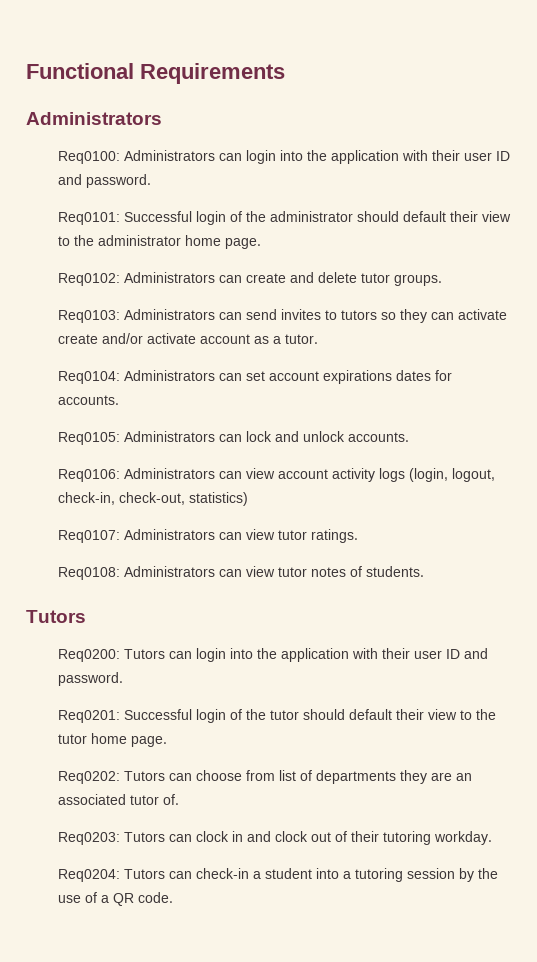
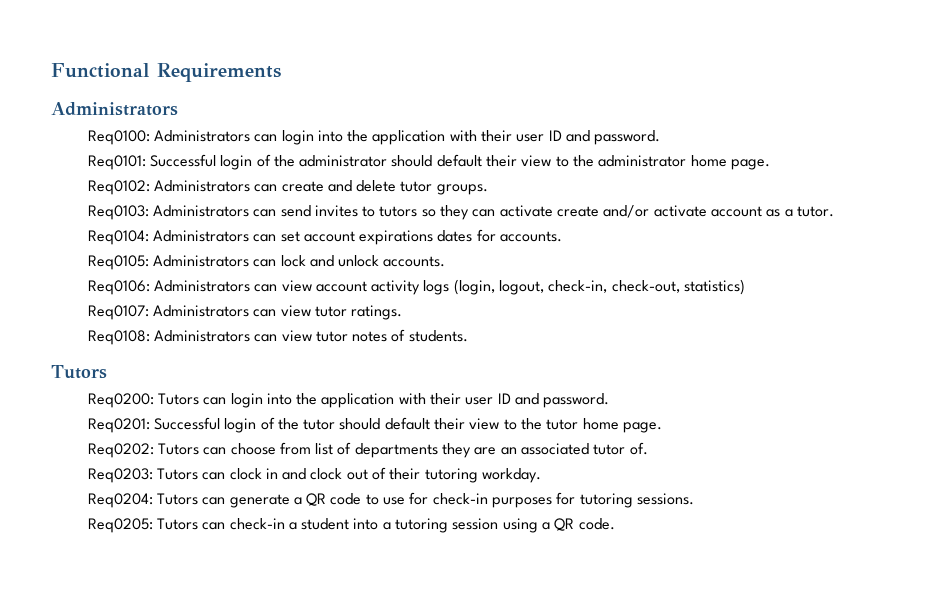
- Req0204: Tutors can check-in a student into a tutoring session by the use of a QR code.
+ Req0204: Tutors can generate a QR code to use for check-in purposes for tutoring sessions.
+ Req0205: Tutors can check-in a student into a tutoring session using a QR code.

